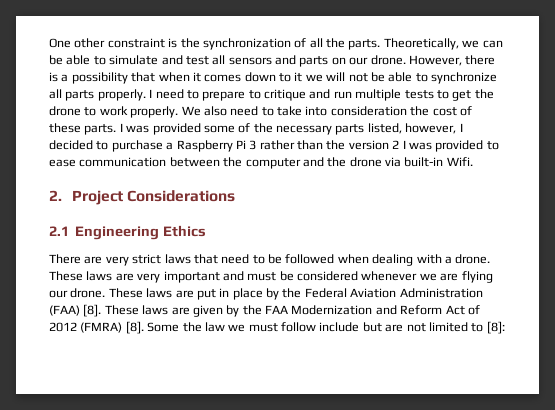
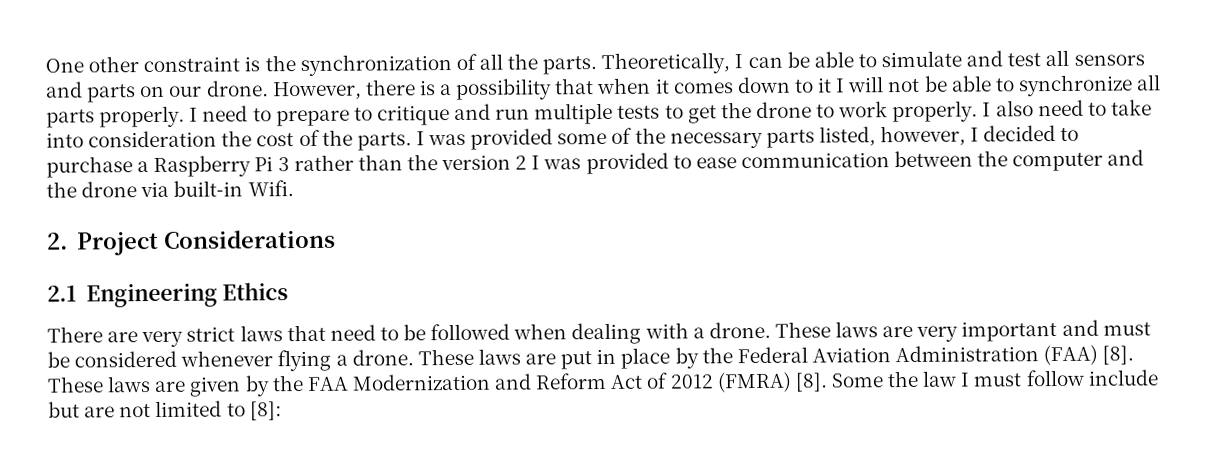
- Theoretically, we can be able to simulate and test all sensors and parts on our drone.
+ Theoretically, I can be able to simulate and test all sensors and parts on our drone.
- However, there is a possibility that when it comes down to it we will not be able to synchronize all parts properly.
+ However, there is a possibility that when it comes down to it I will not be able to synchronize all parts properly.
- We also need to take into consideration the cost of these parts.
+ I also need to take into consideration the cost of the parts.
- These laws are very important and must be considered whenever we are flying our drone.
+ These laws are very important and must be considered whenever flying a drone.
- Some the law we must follow include but are not limited to [8]:
+ Some the law I must follow include but are not limited to [8]:

